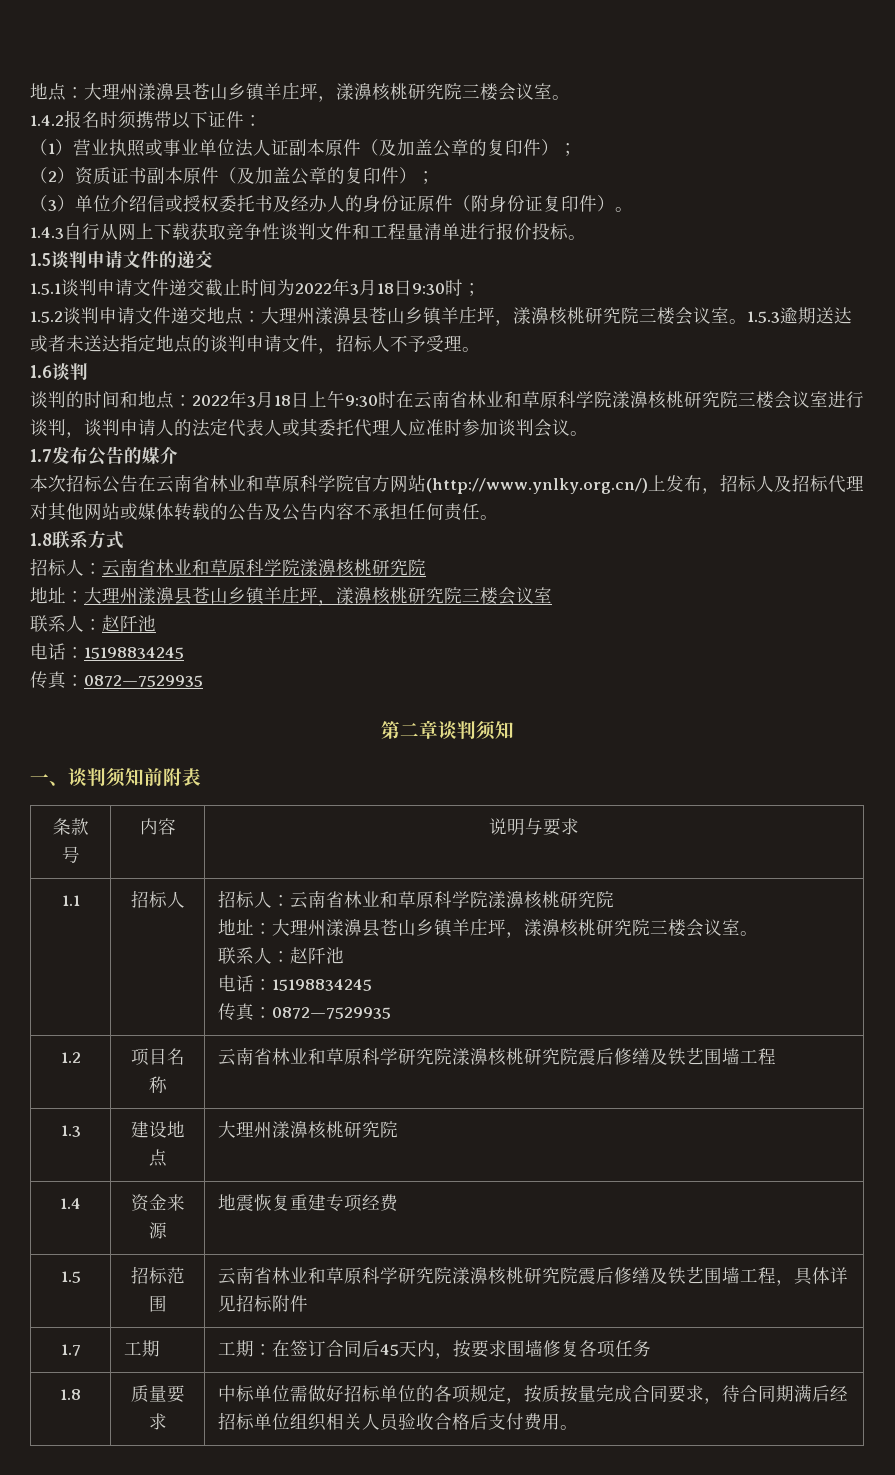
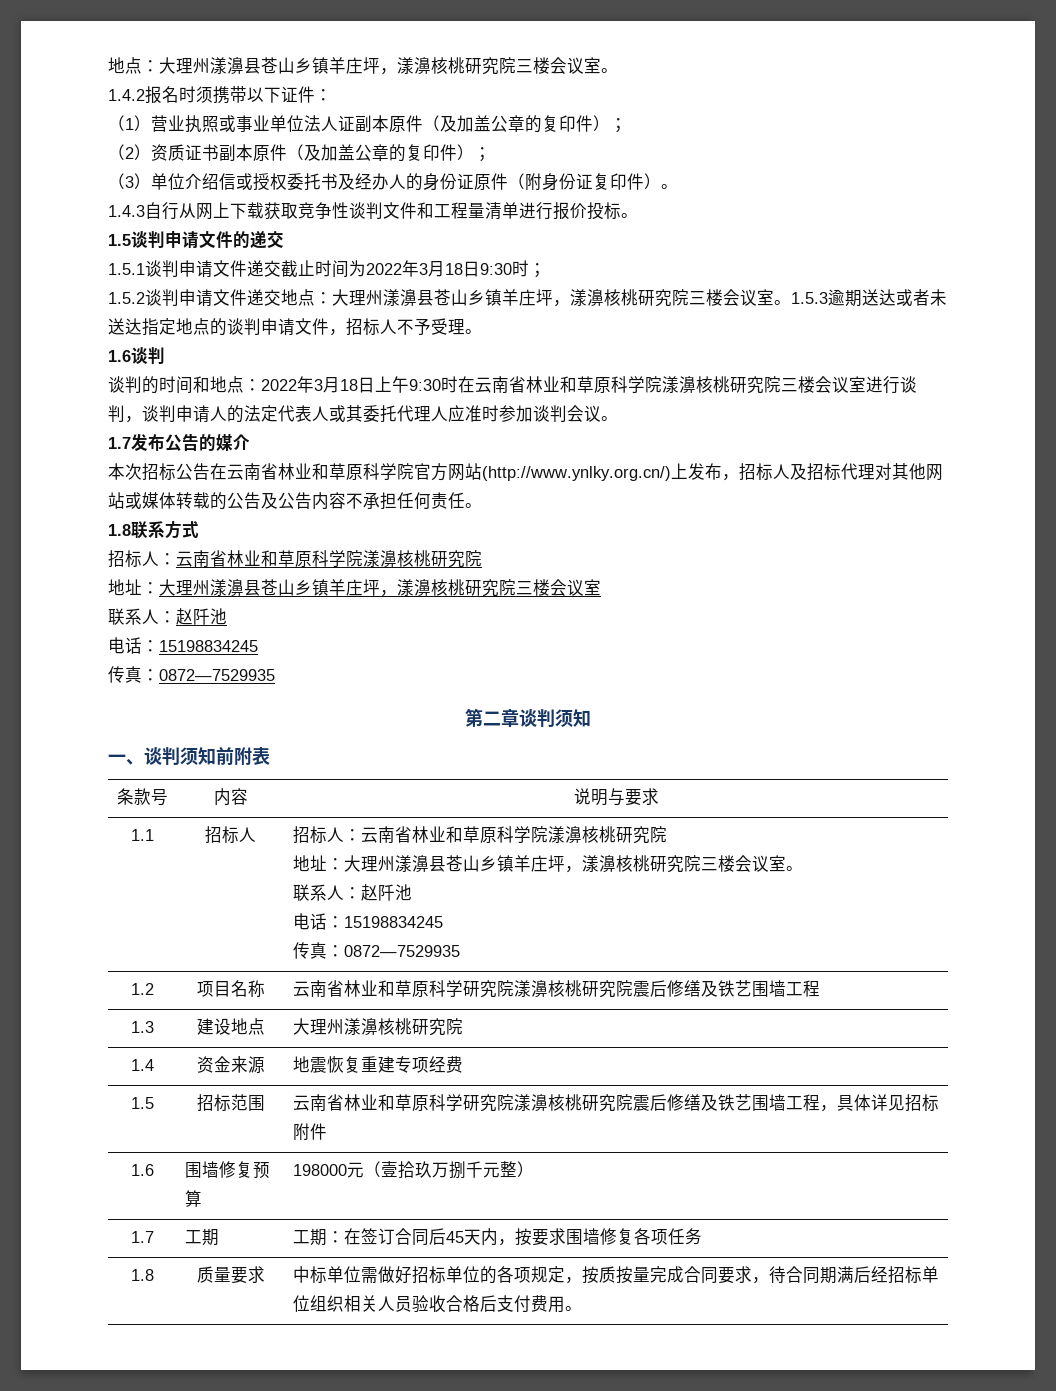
+ 1.6 | 围墙修复预算 | 198000元（壹拾玖万捌千元整）

